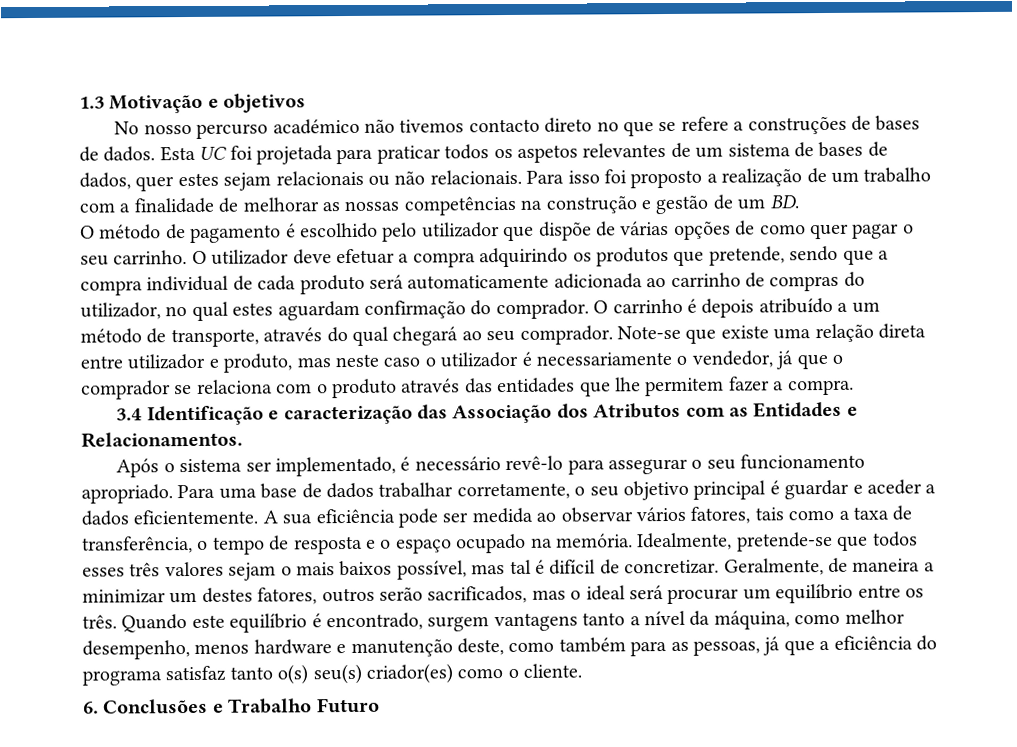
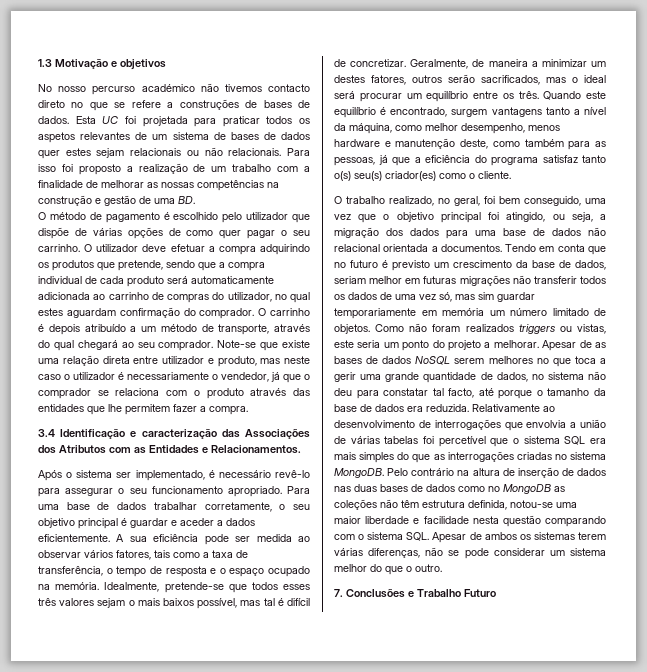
- Esta UC foi projetada para praticar todos os aspetos relevantes de um sistema de bases de dados, quer estes sejam relacionais ou não relacionais.
+ Esta UC foi projetada para praticar todos os aspetos relevantes de um sistema de bases de dados quer estes sejam relacionais ou não relacionais.
- Para isso foi proposto a realização de um trabalho com a finalidade de melhorar as nossas competências na construção e gestão de um BD.
+ Para isso foi proposto a realização de um trabalho com a finalidade de melhorar as nossas competências na construção e gestão de uma BD.
- 3.4 Identificação e caracterização das Associação dos Atributos com as Entidades e Relacionamentos.
+ 3.4 Identificação e caracterização das Associações dos Atributos com as Entidades e Relacionamentos.
- 6. Conclusões e Trabalho Futuro
+ O trabalho realizado, no geral, foi bem conseguido, uma vez que o objetivo principal foi atingido, ou seja, a migração dos dados para uma base de dados não relacional orientada a documentos. Tendo em conta que no futuro é previsto um crescimento da base de dados, seriam melhor em futuras migrações não transferir todos os dados de uma vez só, mas sim guardar temporariamente em memória um número limitado de objetos. Como não foram realizados triggers ou vistas, este seria um ponto do projeto a melhorar. Apesar de as bases de dados NoSQL serem melhores no que toca a gerir uma grande quantidade de dados, no sistema não deu para constatar tal facto, até porque o tamanho da base de dados era reduzida. Relativamente ao desenvolvimento de interrogações que envolvia a união de várias tabelas foi percetível que o sistema SQL era mais simples do que as interrogações criadas no sistema MongoDB. Pelo contrário na altura de inserção de dados nas duas bases de dados como no MongoDB as coleções não têm estrutura definida, notou-se uma maior liberdade e facilidade nesta questão comparando com o sistema SQL. Apesar de ambos os sistemas terem várias diferenças, não se pode considerar um sistema melhor do que o outro.
+ 7. Conclusões e Trabalho Futuro

